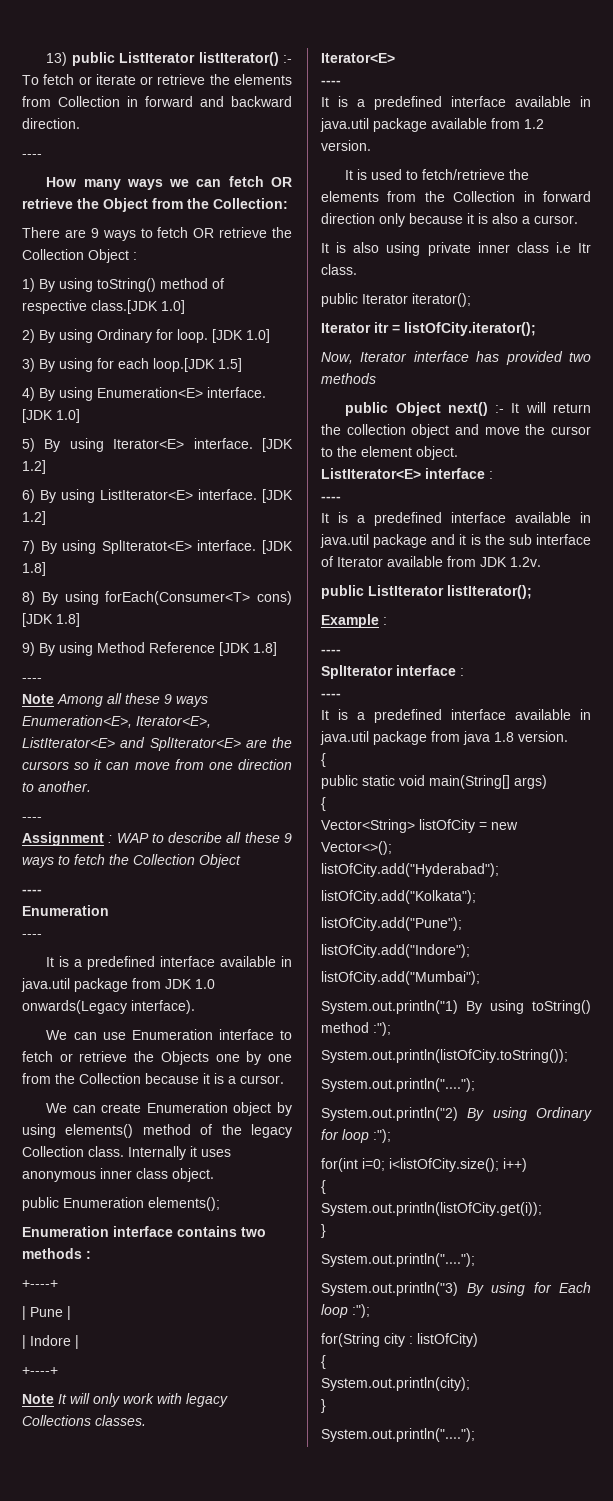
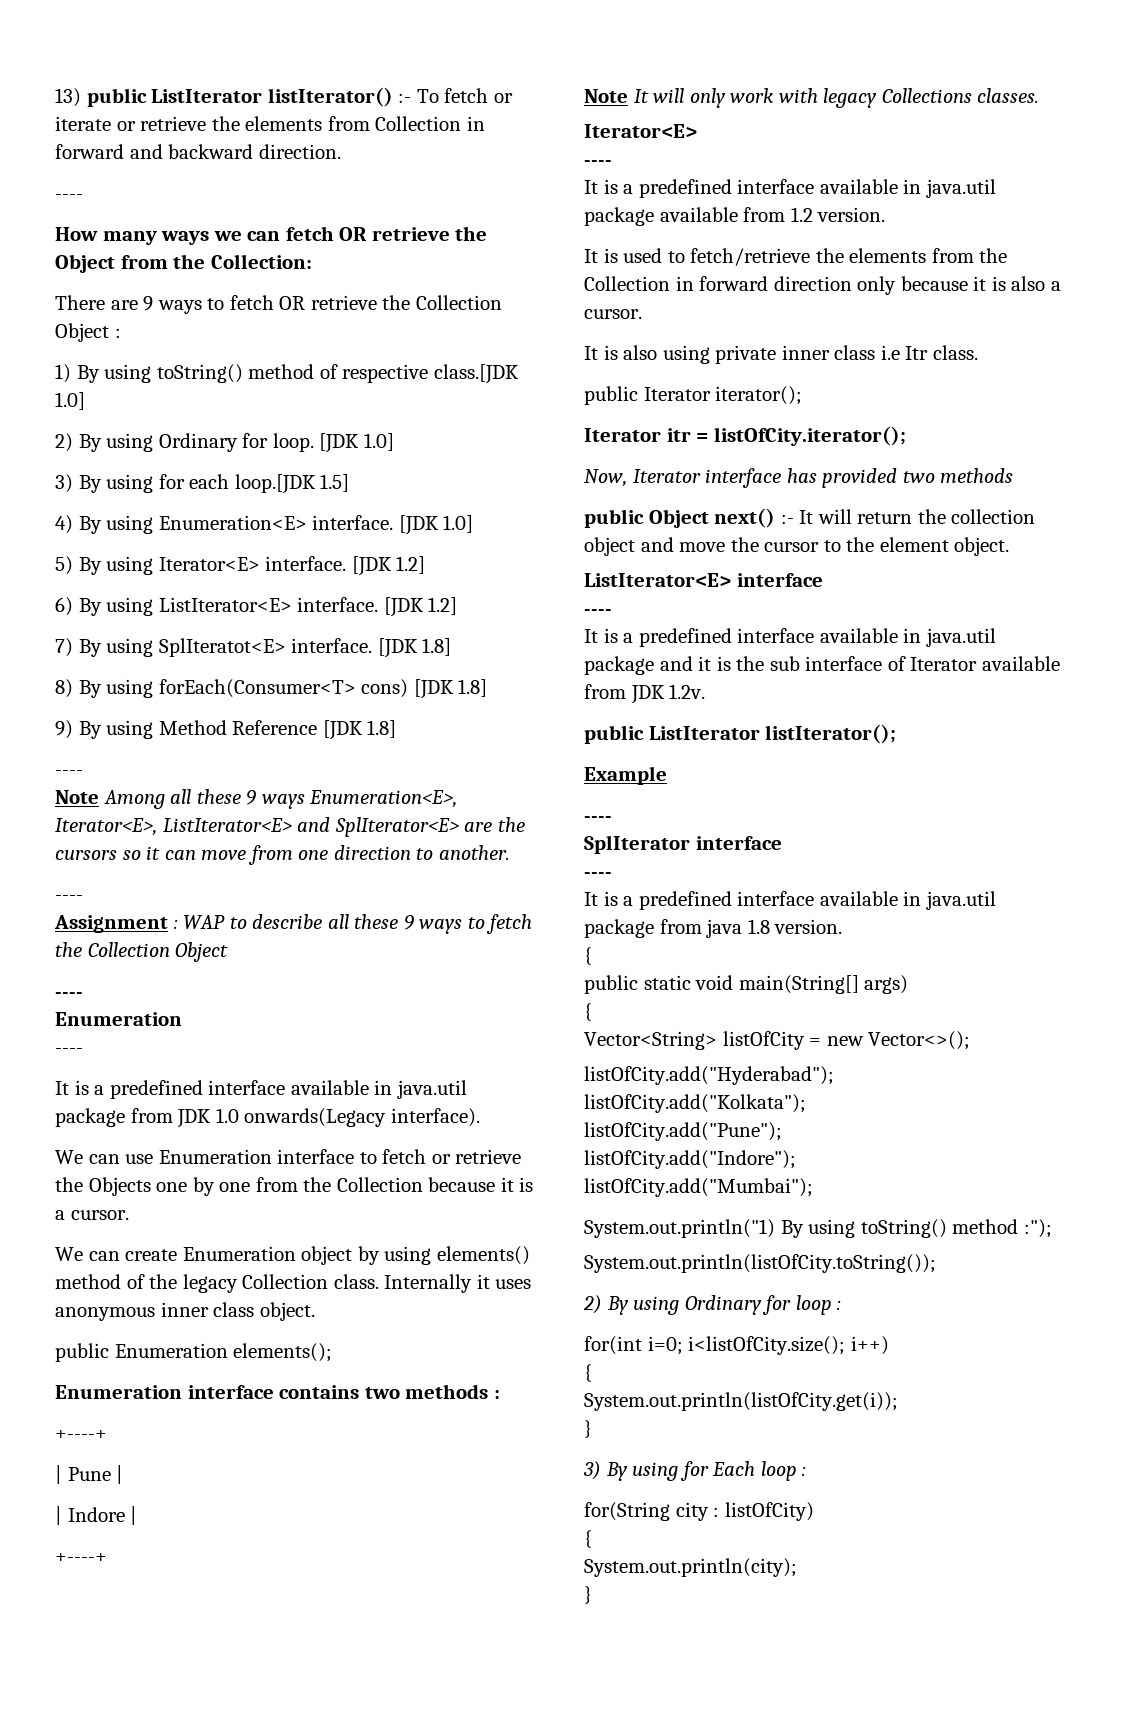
- ListIterator<E> interface :
+ ListIterator<E> interface
- Example :
+ Example
- SplIterator interface :
+ SplIterator interface
  System.out.println(listOfCity.toString());
- System.out.println("....");
- System.out.println("2) By using Ordinary for loop :");
+ 2) By using Ordinary for loop :
  System.out.println(listOfCity.get(i));
  }
- System.out.println("....");
- System.out.println("3) By using for Each loop :");
+ 3) By using for Each loop :
  System.out.println(city);
  }
- System.out.println("....");

